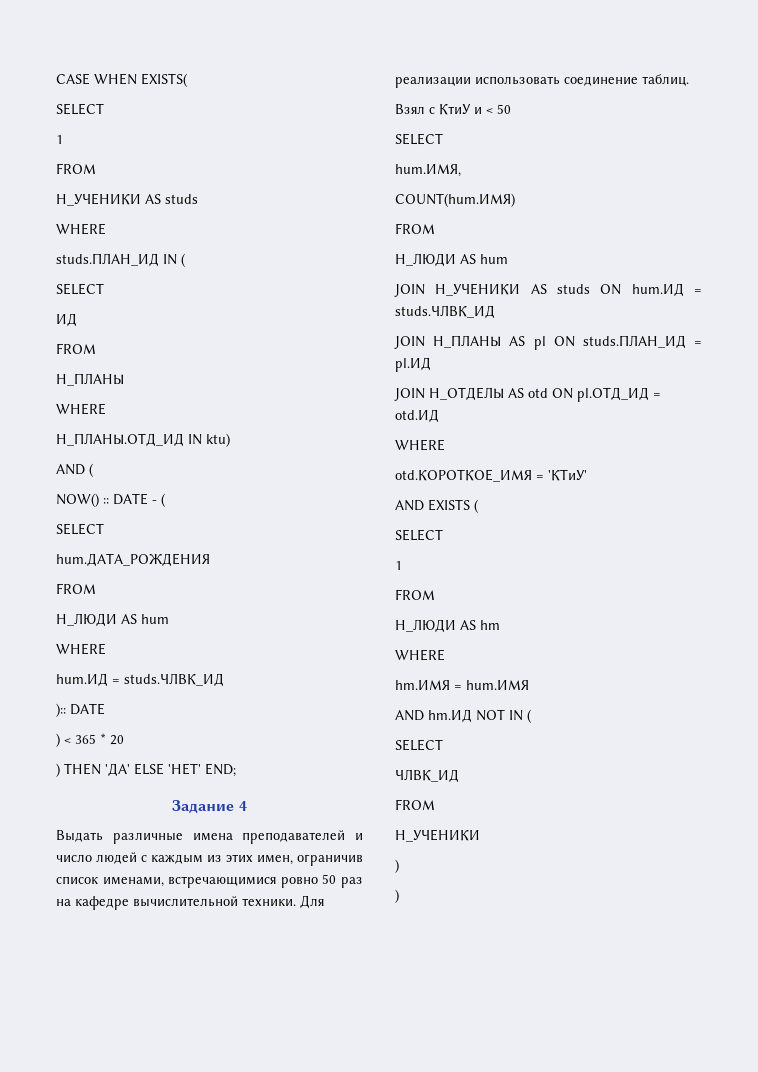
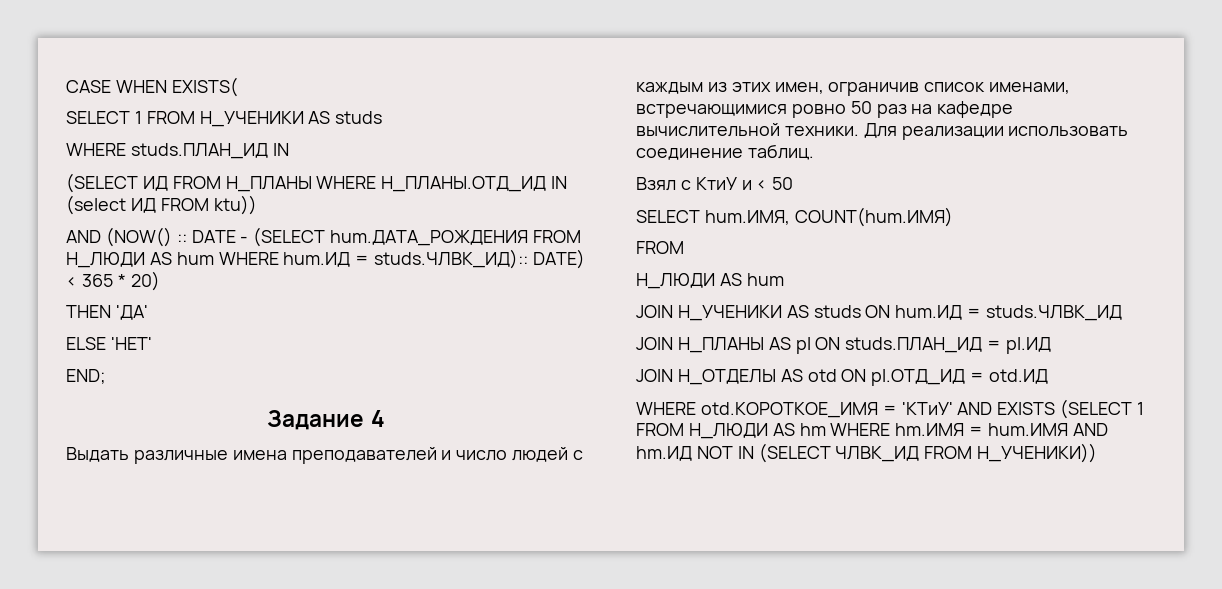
  CASE WHEN EXISTS(
- SELECT
- 1
- FROM
- Н_УЧЕНИКИ AS studs
- WHERE
- studs.ПЛАН_ИД IN (
- SELECT
- ИД
- FROM
- Н_ПЛАНЫ
- WHERE
- Н_ПЛАНЫ.ОТД_ИД IN ktu)
- AND (
- NOW() :: DATE - (
- SELECT
- hum.ДАТА_РОЖДЕНИЯ
- FROM
- Н_ЛЮДИ AS hum
- WHERE
- hum.ИД = studs.ЧЛВК_ИД
- ):: DATE
- ) < 365 * 20
- ) THEN 'ДА' ELSE 'НЕТ' END;
+ SELECT 1 FROM Н_УЧЕНИКИ AS studs
+ WHERE studs.ПЛАН_ИД IN
+ (SELECT ИД FROM Н_ПЛАНЫ WHERE Н_ПЛАНЫ.ОТД_ИД IN (select ИД FROM ktu))
+ AND (NOW() :: DATE - (SELECT hum.ДАТА_РОЖДЕНИЯ FROM Н_ЛЮДИ AS hum WHERE hum.ИД = studs.ЧЛВК_ИД):: DATE) < 365 * 20)
+ THEN 'ДА'
+ ELSE 'НЕТ'
+ END;
  Взял с КтиУ и < 50
- SELECT
- hum.ИМЯ,
- COUNT(hum.ИМЯ)
+ SELECT hum.ИМЯ, COUNT(hum.ИМЯ)
  JOIN Н_ОТДЕЛЫ AS otd ON pl.ОТД_ИД = otd.ИД
- WHERE
- otd.КОРОТКОЕ_ИМЯ = 'КТиУ'
- AND EXISTS (
- SELECT
- 1
- FROM
- Н_ЛЮДИ AS hm
- WHERE
- hm.ИМЯ = hum.ИМЯ
- AND hm.ИД NOT IN (
- SELECT
- ЧЛВК_ИД
- FROM
- Н_УЧЕНИКИ
- )
- )
+ WHERE otd.КОРОТКОЕ_ИМЯ = 'КТиУ' AND EXISTS (SELECT 1 FROM Н_ЛЮДИ AS hm WHERE hm.ИМЯ = hum.ИМЯ AND hm.ИД NOT IN (SELECT ЧЛВК_ИД FROM Н_УЧЕНИКИ))

